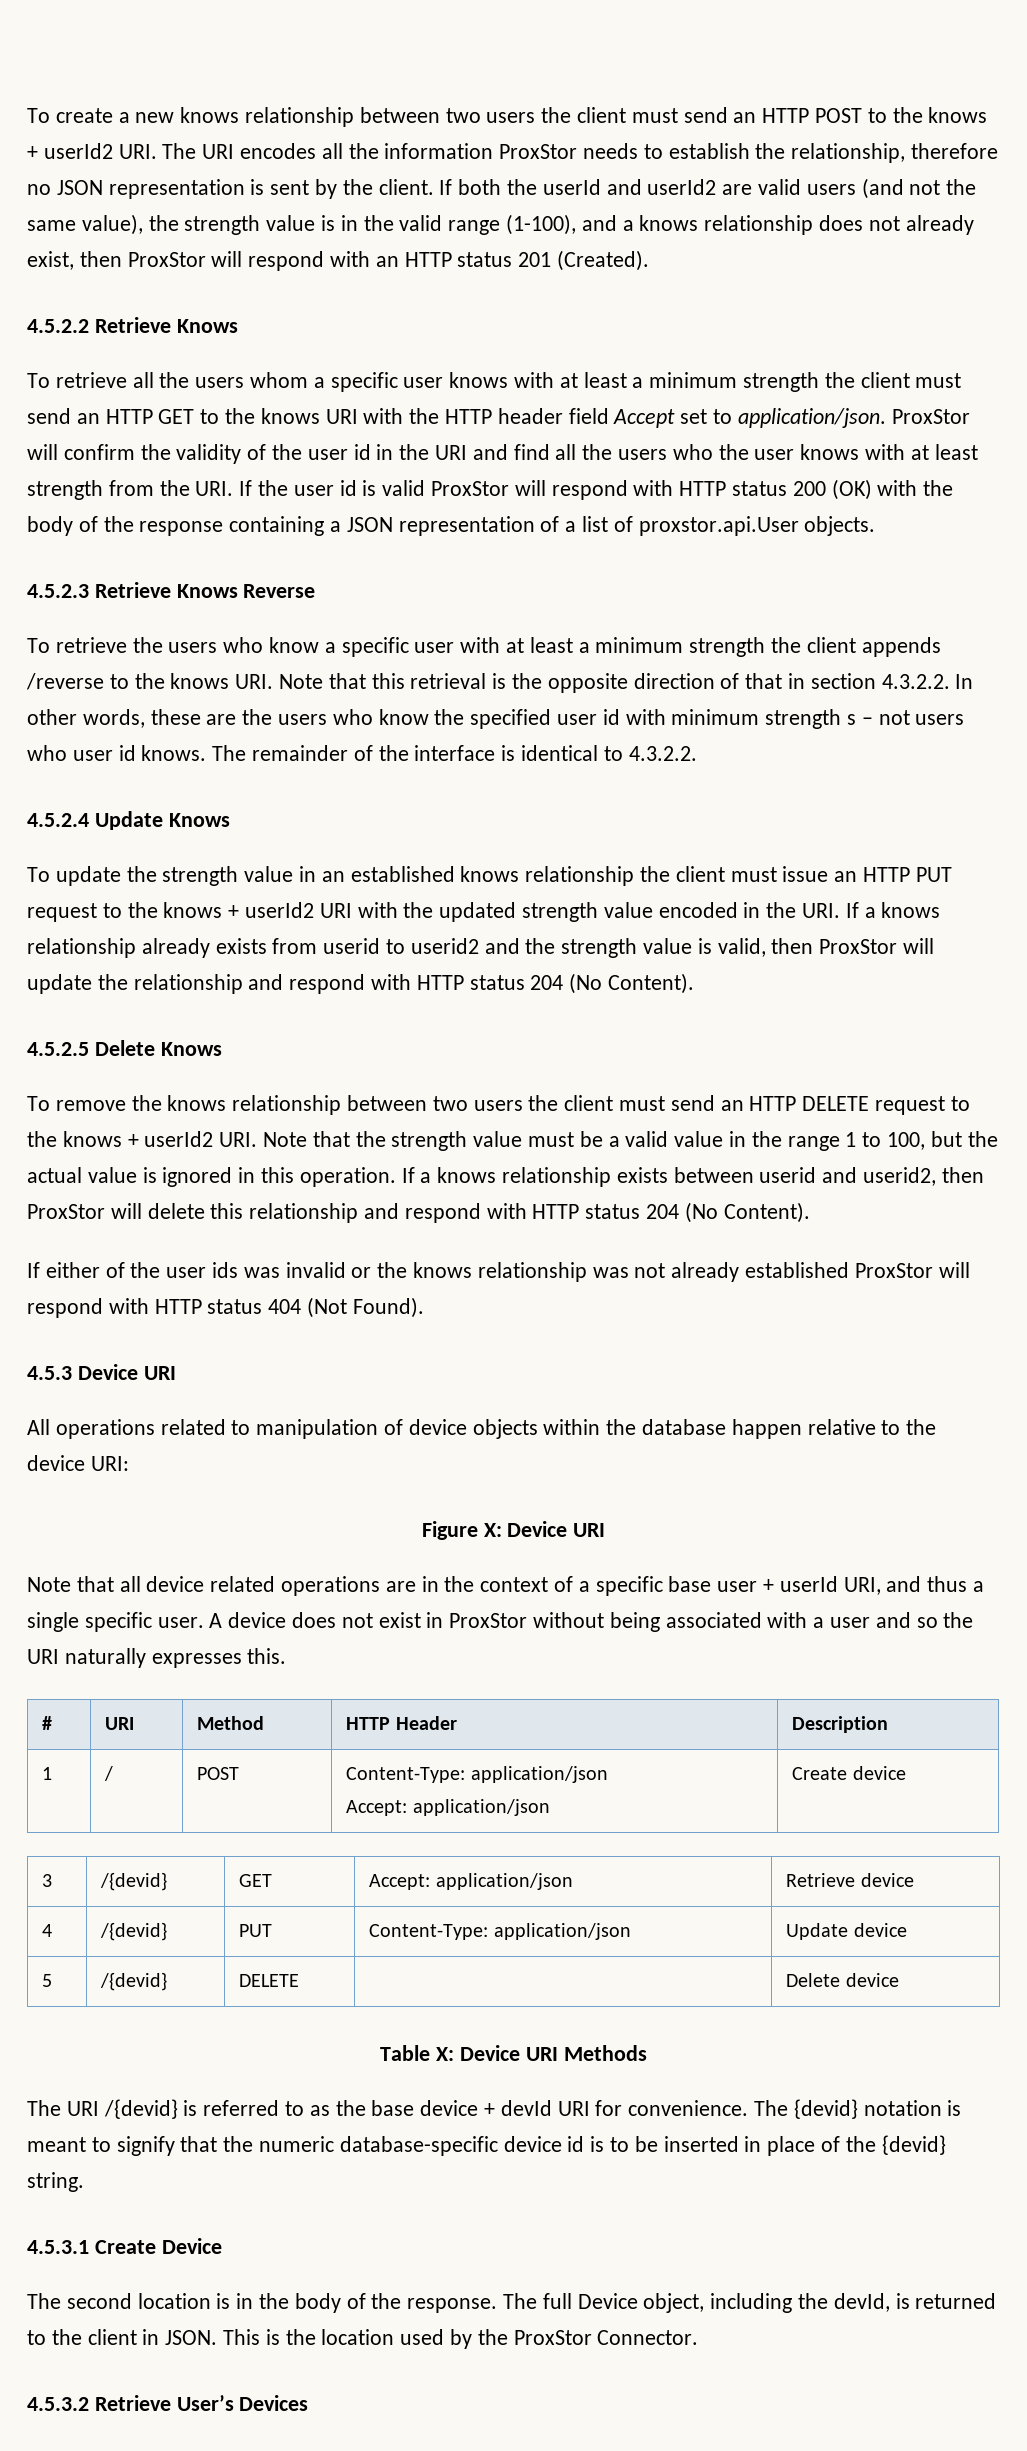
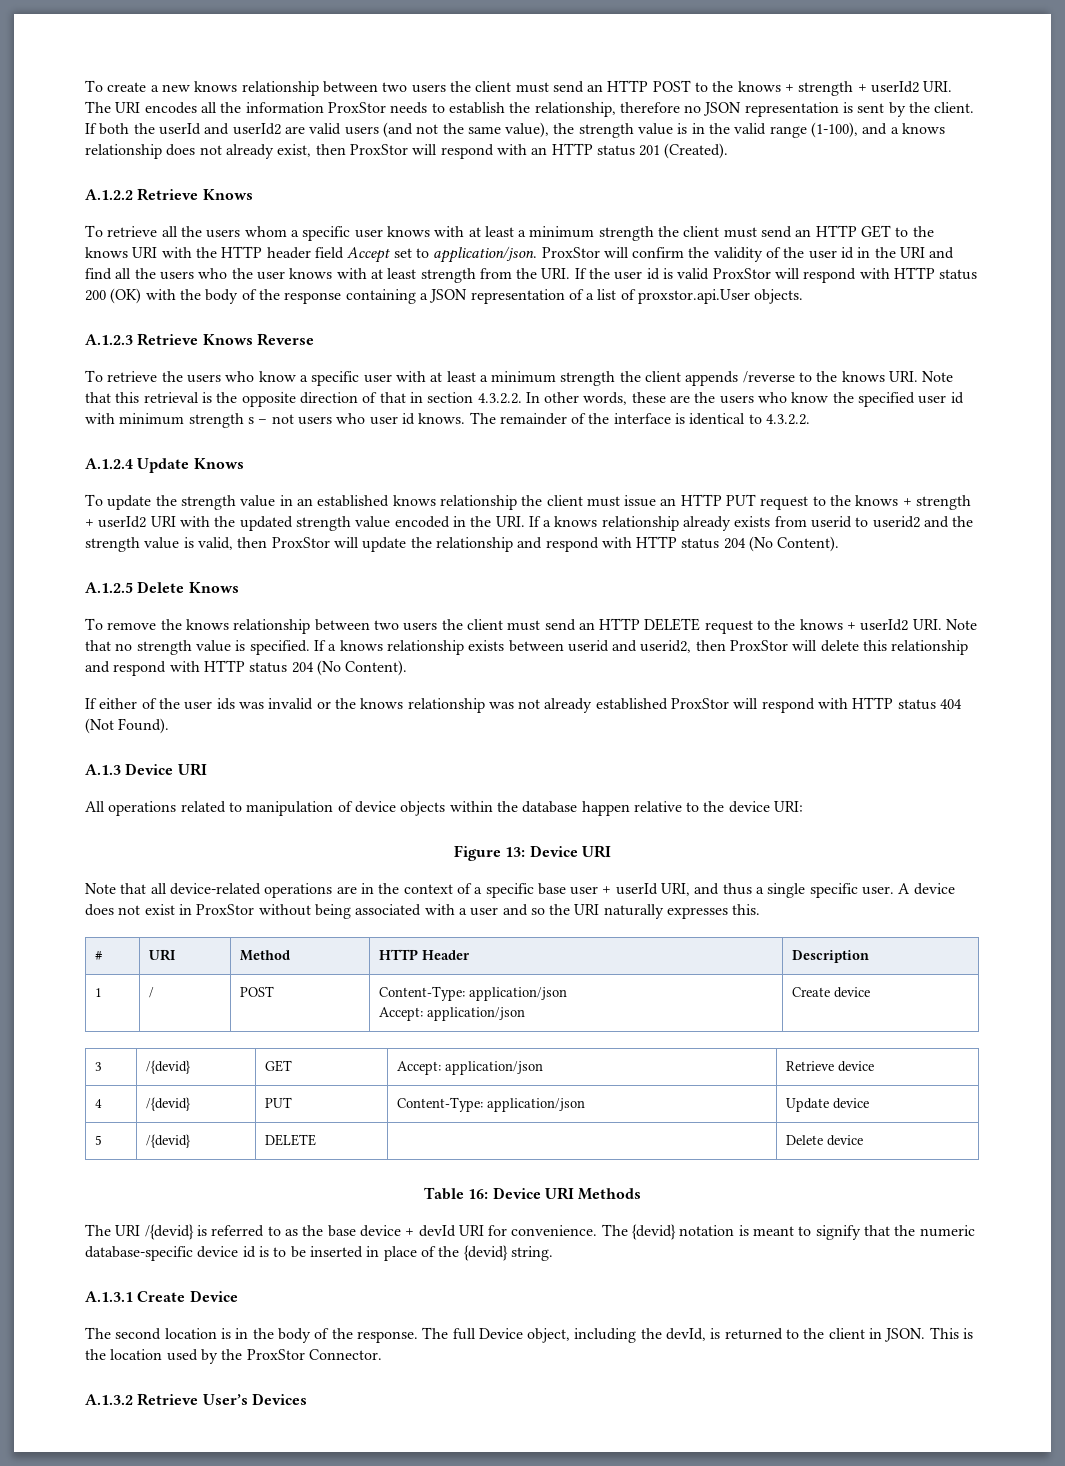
- To create a new knows relationship between two users the client must send an HTTP POST to the knows + userId2 URI. The URI encodes all the information ProxStor needs to establish the relationship, therefore no JSON representation is sent by the client.
+ To create a new knows relationship between two users the client must send an HTTP POST to the knows + strength + userId2 URI. The URI encodes all the information ProxStor needs to establish the relationship, therefore no JSON representation is sent by the client.
- 4.5.2.2 Retrieve Knows
+ A.1.2.2 Retrieve Knows
- 4.5.2.3 Retrieve Knows Reverse
+ A.1.2.3 Retrieve Knows Reverse
- 4.5.2.4 Update Knows
+ A.1.2.4 Update Knows
- To update the strength value in an established knows relationship the client must issue an HTTP PUT request to the knows + userId2 URI with the updated strength value encoded in the URI. If a knows relationship already exists from userid to userid2 and the strength value is valid, then ProxStor will update the relationship and respond with HTTP status 204 (No Content).
+ To update the strength value in an established knows relationship the client must issue an HTTP PUT request to the knows + strength + userId2 URI with the updated strength value encoded in the URI. If a knows relationship already exists from userid to userid2 and the strength value is valid, then ProxStor will update the relationship and respond with HTTP status 204 (No Content).
- 4.5.2.5 Delete Knows
+ A.1.2.5 Delete Knows
- To remove the knows relationship between two users the client must send an HTTP DELETE request to the knows + userId2 URI. Note that the strength value must be a valid value in the range 1 to 100, but the actual value is ignored in this operation.
+ To remove the knows relationship between two users the client must send an HTTP DELETE request to the knows + userId2 URI. Note that no strength value is specified.
- 4.5.3 Device URI
+ A.1.3 Device URI
- Figure X: Device URI
+ Figure 13: Device URI
- Note that all device related operations are in the context of a specific base user + userId URI, and thus a single specific user.
+ Note that all device-related operations are in the context of a specific base user + userId URI, and thus a single specific user.
- Table X: Device URI Methods
+ Table 16: Device URI Methods
- 4.5.3.1 Create Device
+ A.1.3.1 Create Device
- 4.5.3.2 Retrieve User’s Devices
+ A.1.3.2 Retrieve User’s Devices

